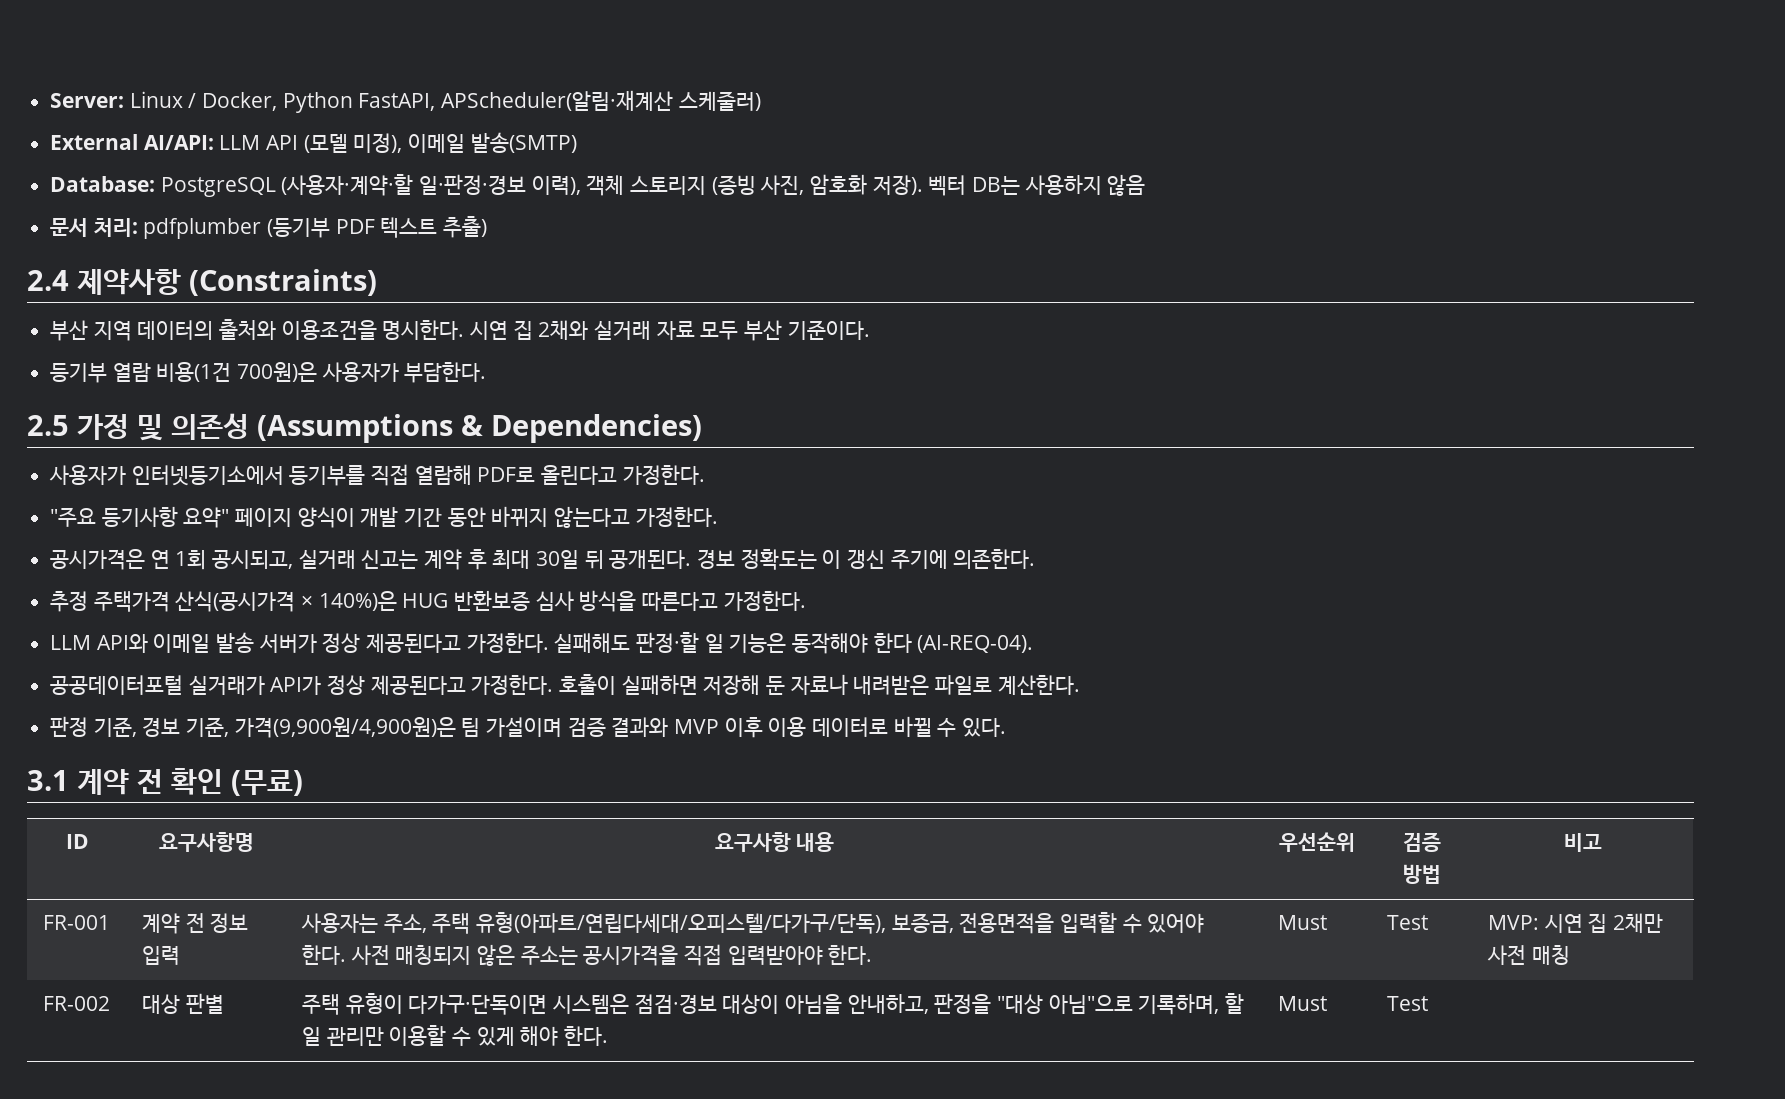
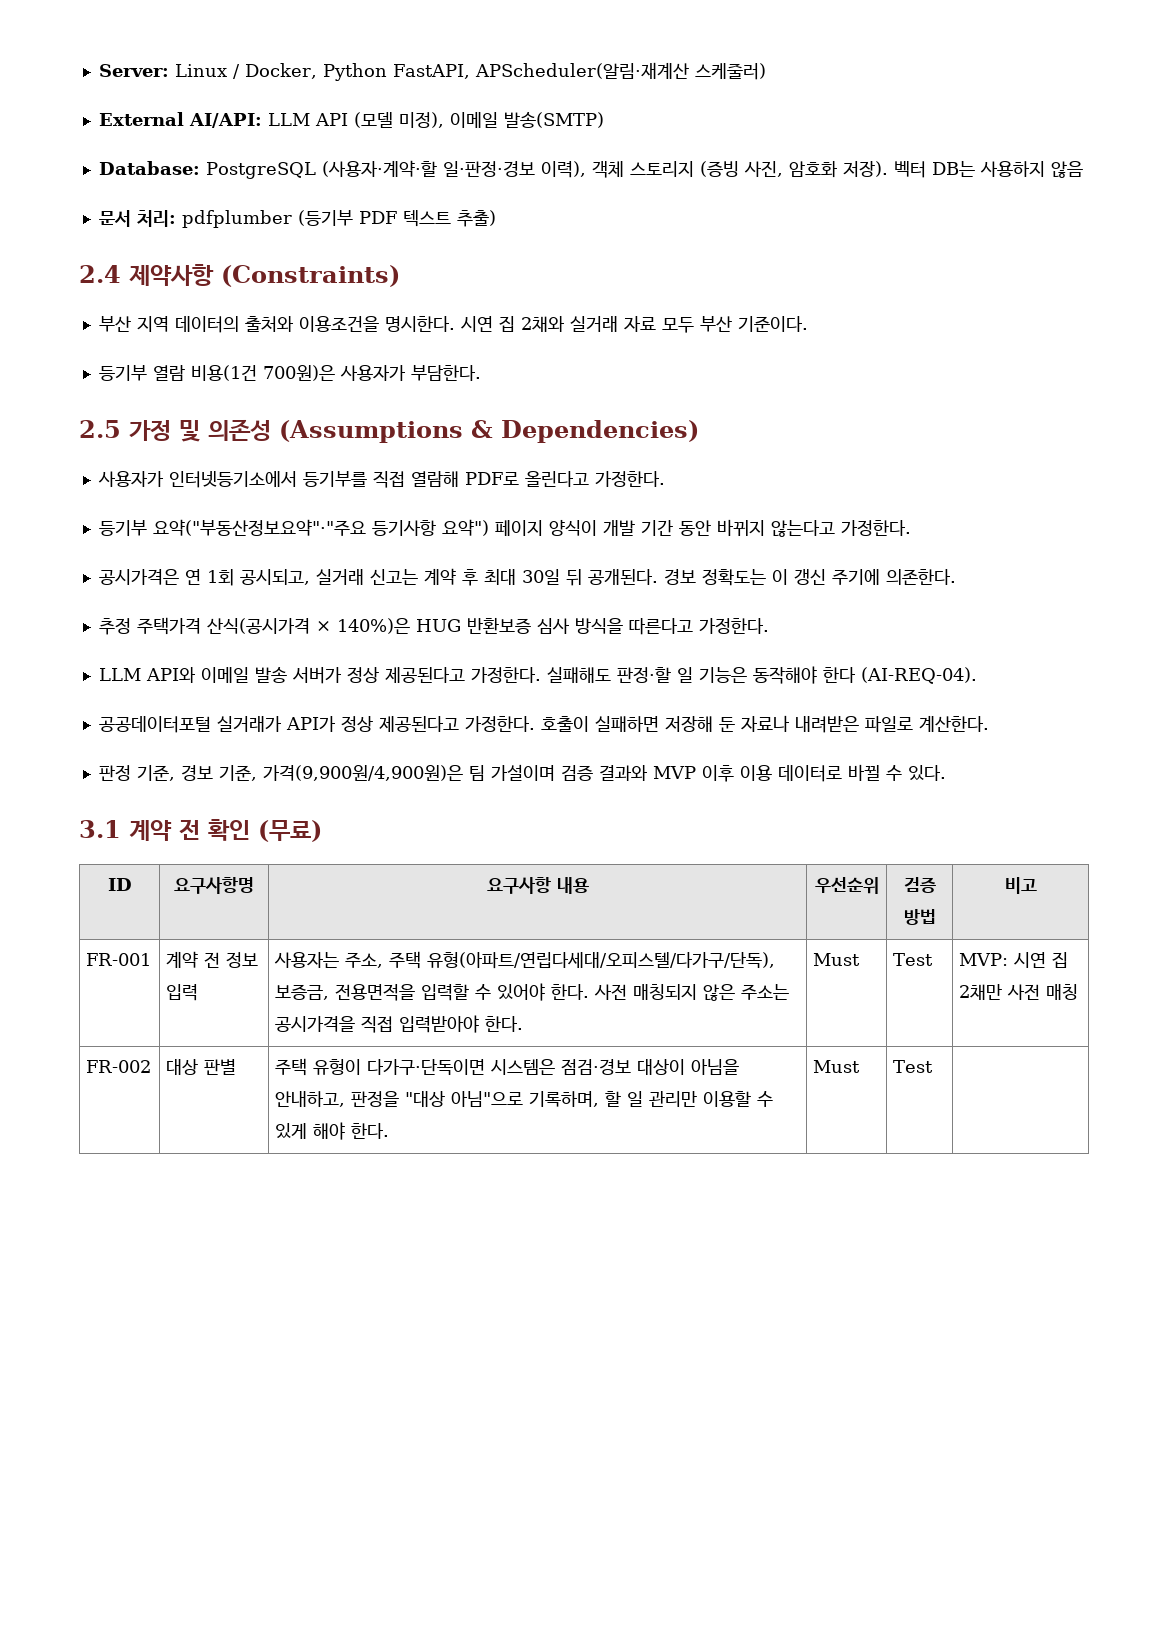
- "주요 등기사항 요약" 페이지 양식이 개발 기간 동안 바뀌지 않는다고 가정한다.
+ 등기부 요약("부동산정보요약"·"주요 등기사항 요약") 페이지 양식이 개발 기간 동안 바뀌지 않는다고 가정한다.

